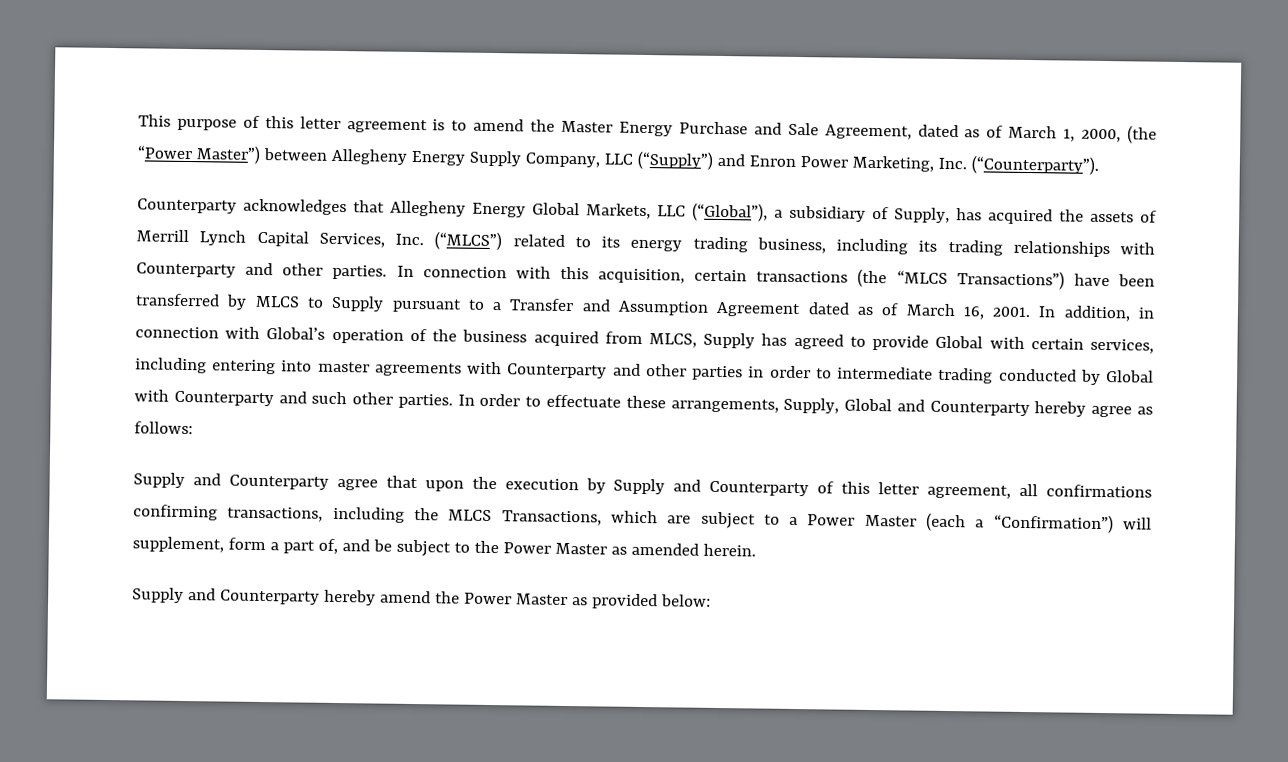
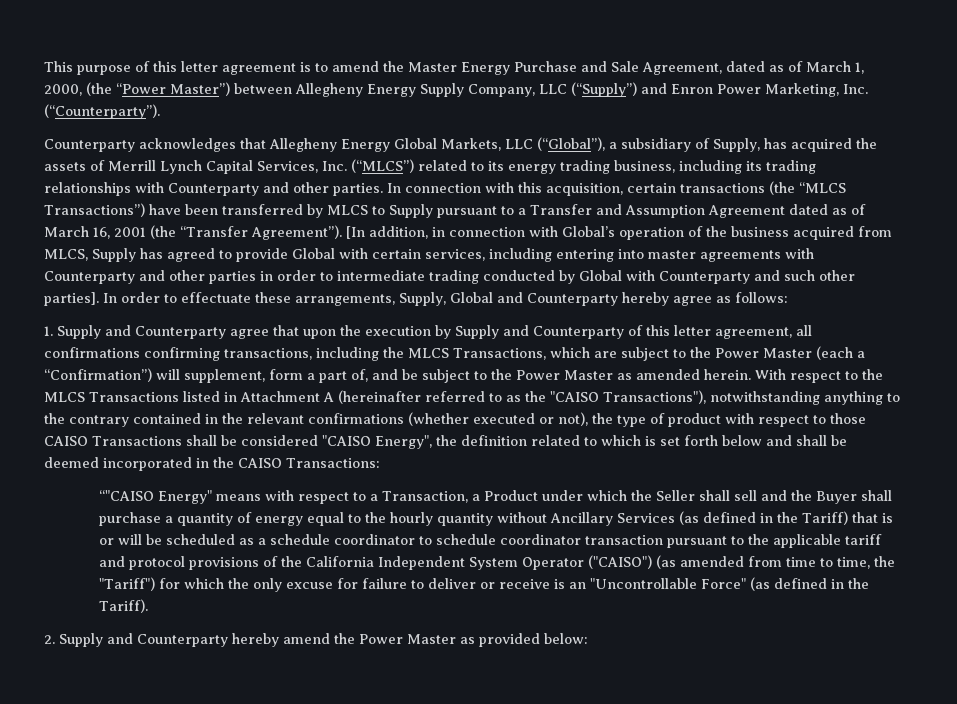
- In connection with this acquisition, certain transactions (the “MLCS Transactions”) have been transferred by MLCS to Supply pursuant to a Transfer and Assumption Agreement dated as of March 16, 2001. In addition, in connection with Global’s operation of the business acquired from MLCS, Supply has agreed to provide Global with certain services, including entering into master agreements with Counterparty and other parties in order to intermediate trading conducted by Global with Counterparty and such other parties.
+ In connection with this acquisition, certain transactions (the “MLCS Transactions”) have been transferred by MLCS to Supply pursuant to a Transfer and Assumption Agreement dated as of March 16, 2001 (the “Transfer Agreement”). [In addition, in connection with Global’s operation of the business acquired from MLCS, Supply has agreed to provide Global with certain services, including entering into master agreements with Counterparty and other parties in order to intermediate trading conducted by Global with Counterparty and such other parties].
- Supply and Counterparty agree that upon the execution by Supply and Counterparty of this letter agreement, all confirmations confirming transactions, including the MLCS Transactions, which are subject to a Power Master (each a “Confirmation”) will supplement, form a part of, and be subject to the Power Master as amended herein.
- Supply and Counterparty hereby amend the Power Master as provided below:
+ 1. Supply and Counterparty agree that upon the execution by Supply and Counterparty of this letter agreement, all confirmations confirming transactions, including the MLCS Transactions, which are subject to the Power Master (each a “Confirmation”) will supplement, form a part of, and be subject to the Power Master as amended herein. With respect to the MLCS Transactions listed in Attachment A (hereinafter referred to as the "CAISO Transactions"), notwithstanding anything to the contrary contained in the relevant confirmations (whether executed or not), the type of product with respect to those CAISO Transactions shall be considered "CAISO Energy", the definition related to which is set forth below and shall be deemed incorporated in the CAISO Transactions:
+ “"CAISO Energy" means with respect to a Transaction, a Product under which the Seller shall sell and the Buyer shall purchase a quantity of energy equal to the hourly quantity without Ancillary Services (as defined in the Tariff) that is or will be scheduled as a schedule coordinator to schedule coordinator transaction pursuant to the applicable tariff and protocol provisions of the California Independent System Operator ("CAISO") (as amended from time to time, the "Tariff") for which the only excuse for failure to deliver or receive is an "Uncontrollable Force" (as defined in the Tariff).
+ 2. Supply and Counterparty hereby amend the Power Master as provided below:

